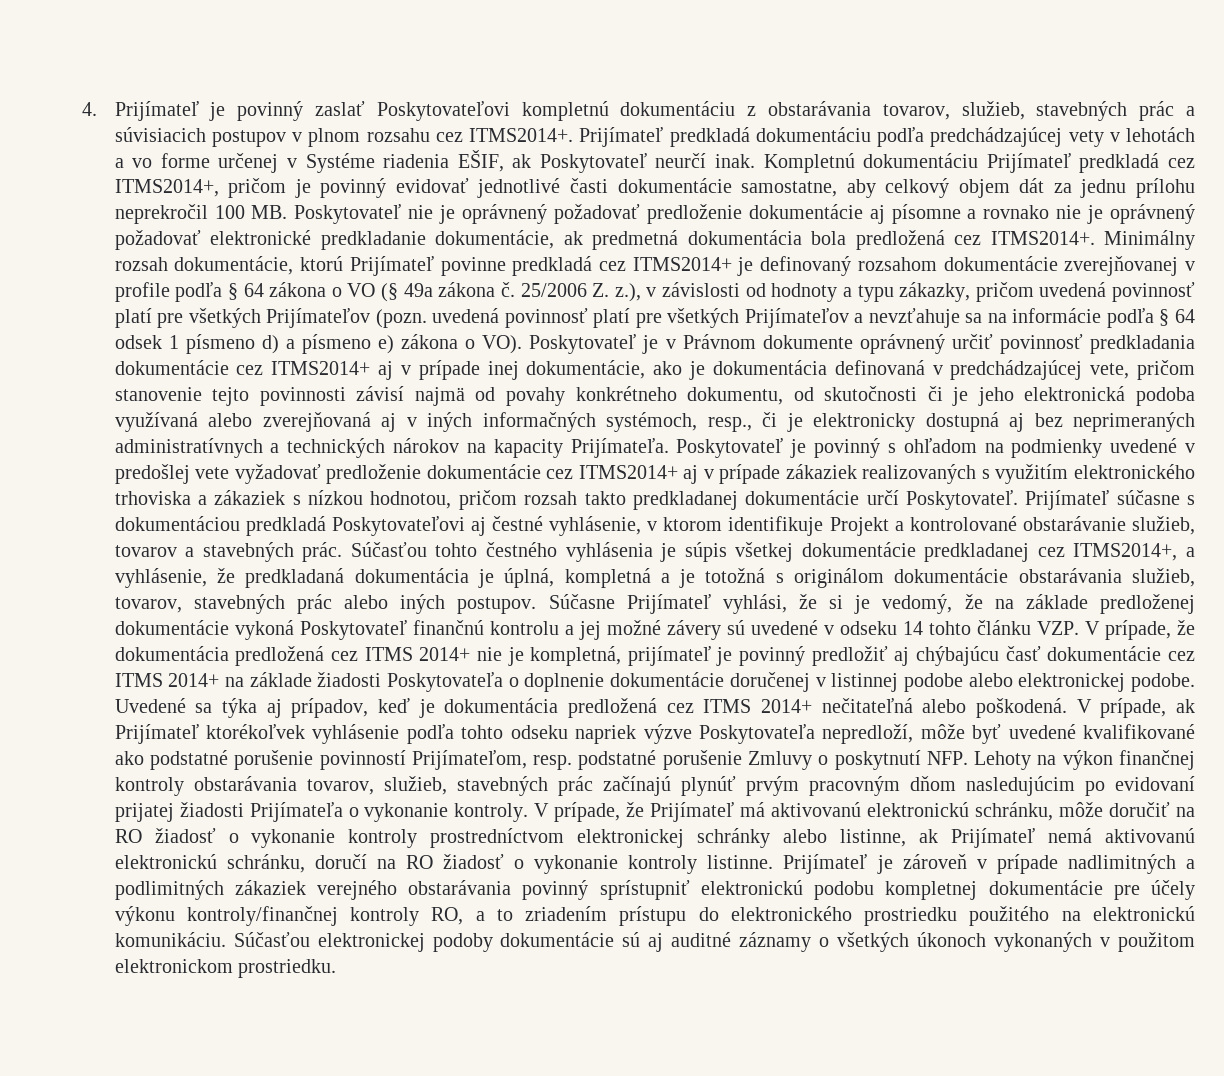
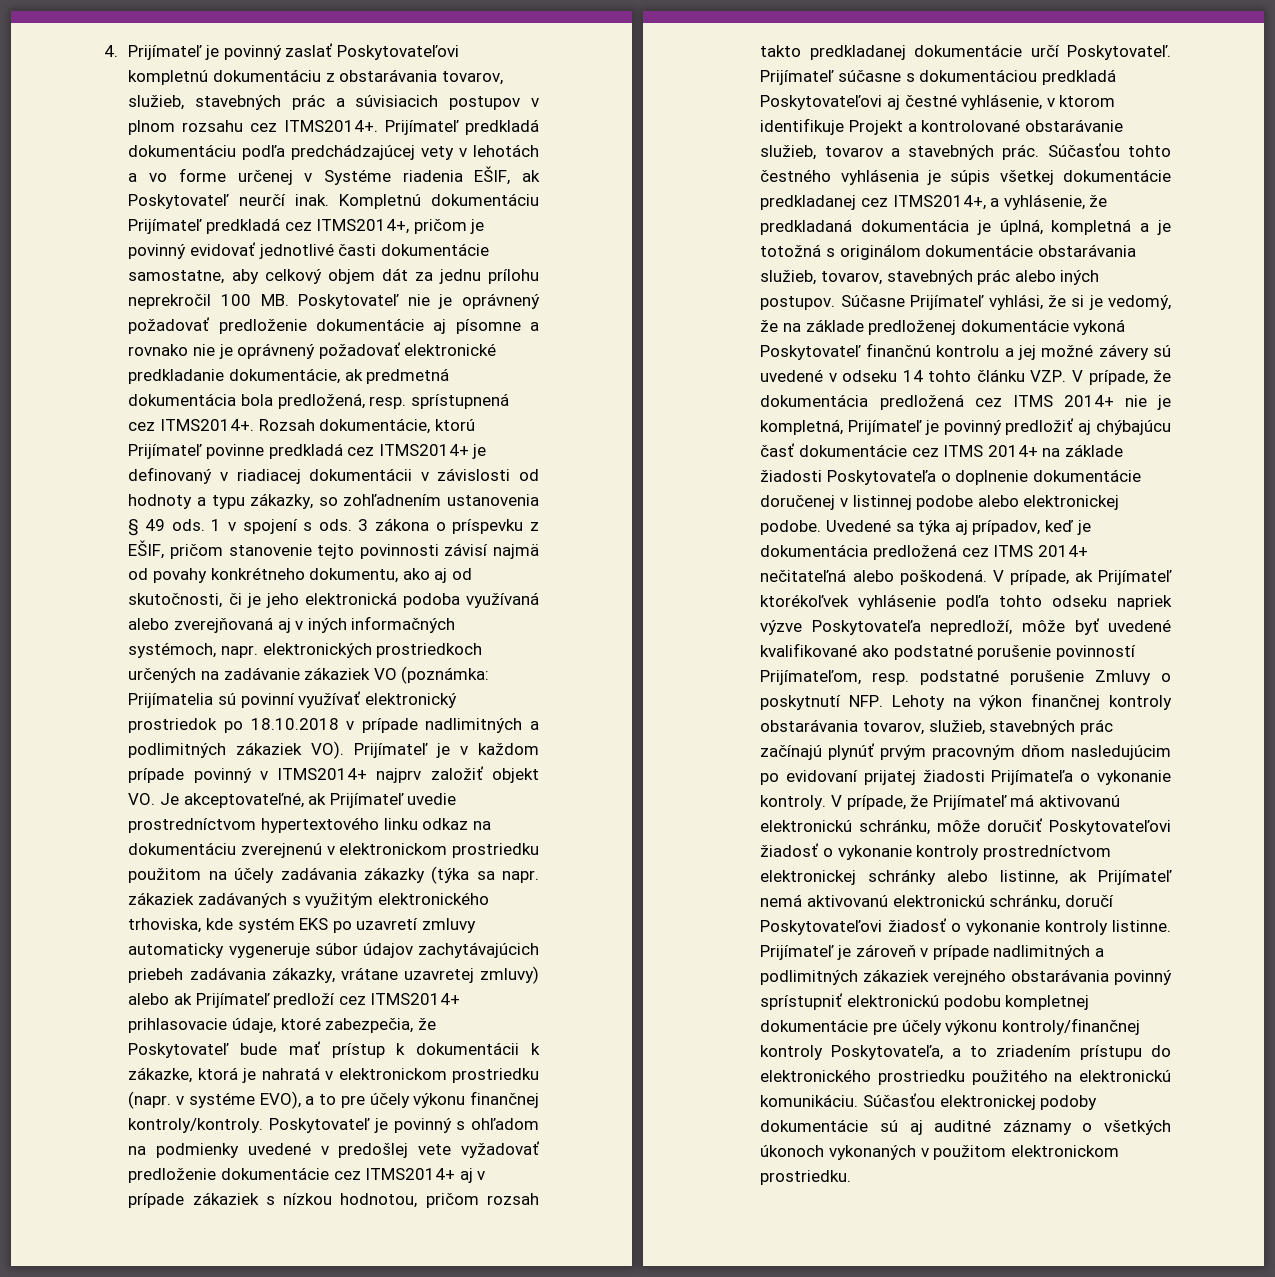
- Kompletnú dokumentáciu Prijímateľ predkladá cez ITMS2014+, pričom je povinný evidovať jednotlivé časti dokumentácie samostatne, aby celkový objem dát za jednu prílohu neprekročil 100 MB. Poskytovateľ nie je oprávnený požadovať predloženie dokumentácie aj písomne a rovnako nie je oprávnený požadovať elektronické predkladanie dokumentácie, ak predmetná dokumentácia bola predložená cez ITMS2014+. Minimálny rozsah dokumentácie, ktorú Prijímateľ povinne predkladá cez ITMS2014+ je definovaný rozsahom dokumentácie zverejňovanej v profile podľa § 64 zákona o VO (§ 49a zákona č. 25/2006 Z. z.), v závislosti od hodnoty a typu zákazky, pričom uvedená povinnosť platí pre všetkých Prijímateľov (pozn. uvedená povinnosť platí pre všetkých Prijímateľov a nevzťahuje sa na informácie podľa § 64 odsek 1 písmeno d) a písmeno e) zákona o VO). Poskytovateľ je v Právnom dokumente oprávnený určiť povinnosť predkladania dokumentácie cez ITMS2014+ aj v prípade inej dokumentácie, ako je dokumentácia definovaná v predchádzajúcej vete, pričom stanovenie tejto povinnosti závisí najmä od povahy konkrétneho dokumentu, od skutočnosti či je jeho elektronická podoba využívaná alebo zverejňovaná aj v iných informačných systémoch, resp., či je elektronicky dostupná aj bez neprimeraných administratívnych a technických nárokov na kapacity Prijímateľa.
+ Kompletnú dokumentáciu Prijímateľ predkladá cez ITMS2014+, pričom je povinný evidovať jednotlivé časti dokumentácie samostatne, aby celkový objem dát za jednu prílohu neprekročil 100 MB. Poskytovateľ nie je oprávnený požadovať predloženie dokumentácie aj písomne a rovnako nie je oprávnený požadovať elektronické predkladanie dokumentácie, ak predmetná dokumentácia bola predložená, resp. sprístupnená cez ITMS2014+. Rozsah dokumentácie, ktorú Prijímateľ povinne predkladá cez ITMS2014+ je definovaný v riadiacej dokumentácii v závislosti od hodnoty a typu zákazky, so zohľadnením ustanovenia § 49 ods. 1 v spojení s ods. 3 zákona o príspevku z EŠIF, pričom stanovenie tejto povinnosti závisí najmä od povahy konkrétneho dokumentu, ako aj od skutočnosti, či je jeho elektronická podoba využívaná alebo zverejňovaná aj v iných informačných systémoch, napr. elektronických prostriedkoch určených na zadávanie zákaziek VO (poznámka: Prijímatelia sú povinní využívať elektronický prostriedok po 18.10.2018 v prípade nadlimitných a podlimitných zákaziek VO). Prijímateľ je v každom prípade povinný v ITMS2014+ najprv založiť objekt VO. Je akceptovateľné, ak Prijímateľ uvedie prostredníctvom hypertextového linku odkaz na dokumentáciu zverejnenú v elektronickom prostriedku použitom na účely zadávania zákazky (týka sa napr. zákaziek zadávaných s využitým elektronického trhoviska, kde systém EKS po uzavretí zmluvy automaticky vygeneruje súbor údajov zachytávajúcich priebeh zadávania zákazky, vrátane uzavretej zmluvy) alebo ak Prijímateľ predloží cez ITMS2014+ prihlasovacie údaje, ktoré zabezpečia, že Poskytovateľ bude mať prístup k dokumentácii k zákazke, ktorá je nahratá v elektronickom prostriedku (napr. v systéme EVO), a to pre účely výkonu finančnej kontroly/kontroly.
- Poskytovateľ je povinný s ohľadom na podmienky uvedené v predošlej vete vyžadovať predloženie dokumentácie cez ITMS2014+ aj v prípade zákaziek realizovaných s využitím elektronického trhoviska a zákaziek s nízkou hodnotou, pričom rozsah takto predkladanej dokumentácie určí Poskytovateľ.
+ Poskytovateľ je povinný s ohľadom na podmienky uvedené v predošlej vete vyžadovať predloženie dokumentácie cez ITMS2014+ aj v prípade zákaziek s nízkou hodnotou, pričom rozsah takto predkladanej dokumentácie určí Poskytovateľ.
- Súčasne Prijímateľ vyhlási, že si je vedomý, že na základe predloženej dokumentácie vykoná Poskytovateľ finančnú kontrolu a jej možné závery sú uvedené v odseku 14 tohto článku VZP. V prípade, že dokumentácia predložená cez ITMS 2014+ nie je kompletná, prijímateľ je povinný predložiť aj chýbajúcu časť dokumentácie cez ITMS 2014+ na základe žiadosti Poskytovateľa o doplnenie dokumentácie doručenej v listinnej podobe alebo elektronickej podobe.
+ Súčasne Prijímateľ vyhlási, že si je vedomý, že na základe predloženej dokumentácie vykoná Poskytovateľ finančnú kontrolu a jej možné závery sú uvedené v odseku 14 tohto článku VZP. V prípade, že dokumentácia predložená cez ITMS 2014+ nie je kompletná, Prijímateľ je povinný predložiť aj chýbajúcu časť dokumentácie cez ITMS 2014+ na základe žiadosti Poskytovateľa o doplnenie dokumentácie doručenej v listinnej podobe alebo elektronickej podobe.
- V prípade, že Prijímateľ má aktivovanú elektronickú schránku, môže doručiť na RO žiadosť o vykonanie kontroly prostredníctvom elektronickej schránky alebo listinne, ak Prijímateľ nemá aktivovanú elektronickú schránku, doručí na RO žiadosť o vykonanie kontroly listinne.
+ V prípade, že Prijímateľ má aktivovanú elektronickú schránku, môže doručiť Poskytovateľovi žiadosť o vykonanie kontroly prostredníctvom elektronickej schránky alebo listinne, ak Prijímateľ nemá aktivovanú elektronickú schránku, doručí Poskytovateľovi žiadosť o vykonanie kontroly listinne.
- Prijímateľ je zároveň v prípade nadlimitných a podlimitných zákaziek verejného obstarávania povinný sprístupniť elektronickú podobu kompletnej dokumentácie pre účely výkonu kontroly/finančnej kontroly RO, a to zriadením prístupu do elektronického prostriedku použitého na elektronickú komunikáciu.
+ Prijímateľ je zároveň v prípade nadlimitných a podlimitných zákaziek verejného obstarávania povinný sprístupniť elektronickú podobu kompletnej dokumentácie pre účely výkonu kontroly/finančnej kontroly Poskytovateľa, a to zriadením prístupu do elektronického prostriedku použitého na elektronickú komunikáciu.

